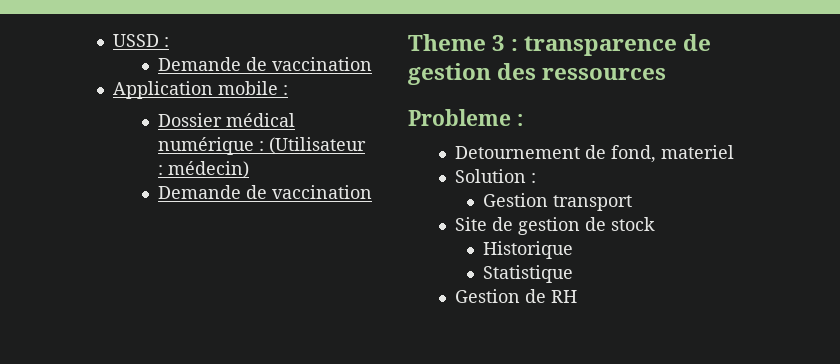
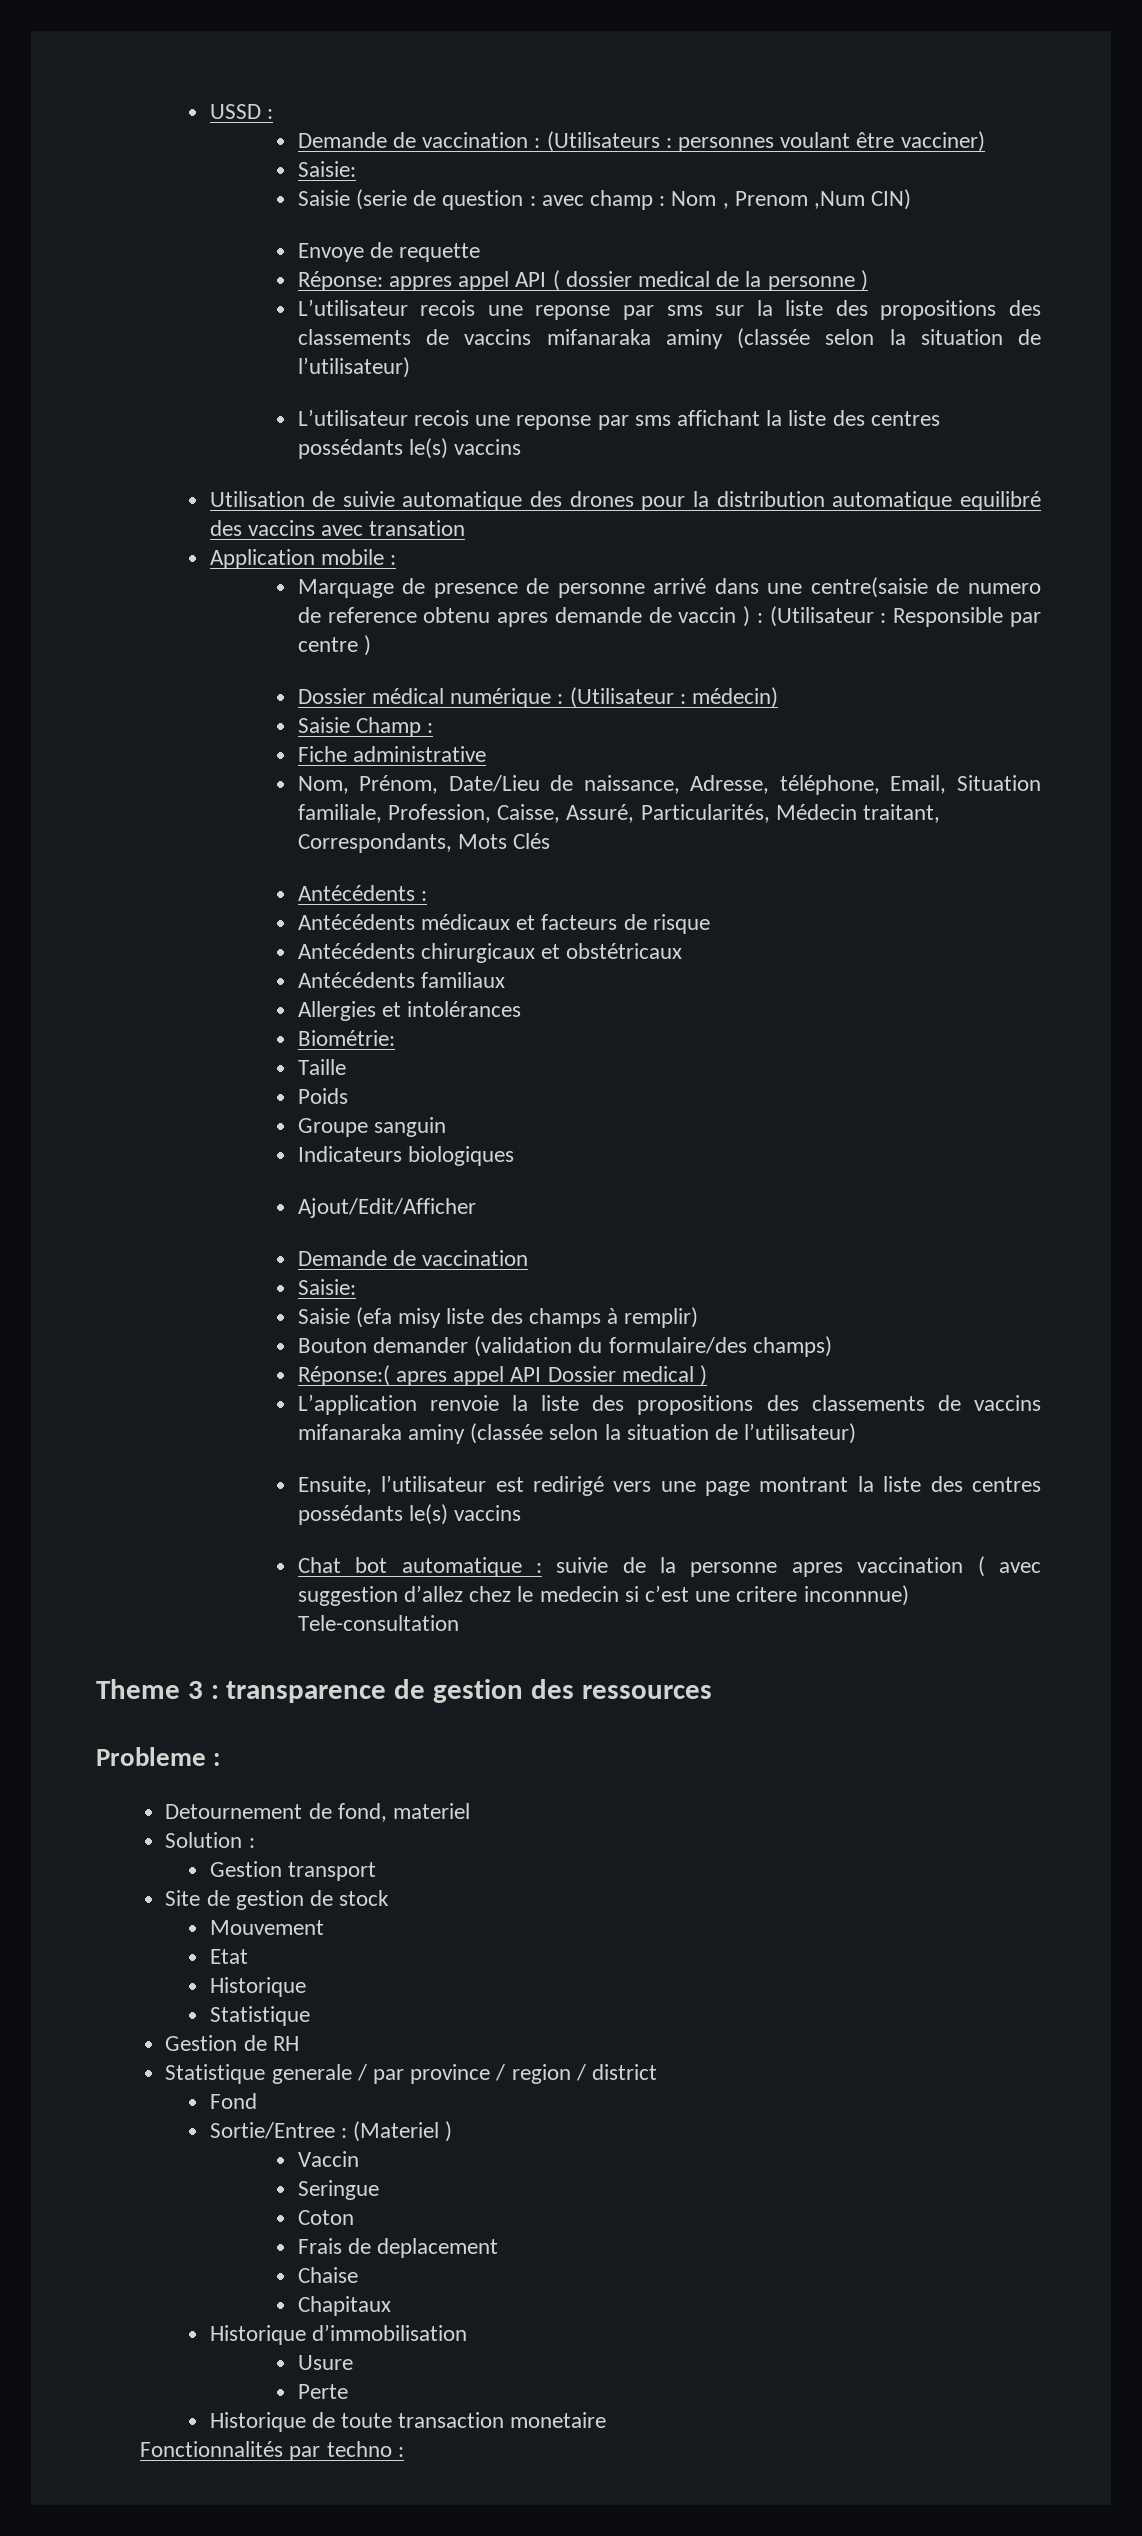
  USSD :
- Demande de vaccination
+ Demande de vaccination : (Utilisateurs : personnes voulant être vacciner)
+ Saisie:
+ Saisie (serie de question : avec champ : Nom , Prenom ,Num CIN)
+ Envoye de requette
+ Réponse: appres appel API ( dossier medical de la personne )
+ L’utilisateur recois une reponse par sms sur la liste des propositions des classements de vaccins mifanaraka aminy (classée selon la situation de l’utilisateur)
+ L’utilisateur recois une reponse par sms affichant la liste des centres possédants le(s) vaccins
+ Utilisation de suivie automatique des drones pour la distribution automatique equilibré des vaccins avec transation
  Application mobile :
+ Marquage de presence de personne arrivé dans une centre(saisie de numero de reference obtenu apres demande de vaccin ) : (Utilisateur : Responsible par centre )
  Dossier médical numérique : (Utilisateur : médecin)
+ Saisie Champ :
+ Fiche administrative
+ Nom, Prénom, Date/Lieu de naissance, Adresse, téléphone, Email, Situation familiale, Profession, Caisse, Assuré, Particularités, Médecin traitant, Correspondants, Mots Clés
+ Antécédents :
+ Antécédents médicaux et facteurs de risque
+ Antécédents chirurgicaux et obstétricaux
+ Antécédents familiaux
+ Allergies et intolérances
+ Biométrie:
+ Taille
+ Poids
+ Groupe sanguin
+ Indicateurs biologiques
+ Ajout/Edit/Afficher
  Demande de vaccination
+ Saisie:
+ Saisie (efa misy liste des champs à remplir)
+ Bouton demander (validation du formulaire/des champs)
+ Réponse:( apres appel API Dossier medical )
+ L’application renvoie la liste des propositions des classements de vaccins mifanaraka aminy (classée selon la situation de l’utilisateur)
+ Ensuite, l’utilisateur est redirigé vers une page montrant la liste des centres possédants le(s) vaccins
+ Chat bot automatique : suivie de la personne apres vaccination ( avec suggestion d’allez chez le medecin si c’est une critere inconnnue) Tele-consultation
+ Mouvement
+ Etat
+ Statistique generale / par province / region / district
+ Fond
+ Sortie/Entree : (Materiel )
+ Vaccin
+ Seringue
+ Coton
+ Frais de deplacement
+ Chaise
+ Chapitaux
+ Historique d’immobilisation
+ Usure
+ Perte
+ Historique de toute transaction monetaire
+ Fonctionnalités par techno :

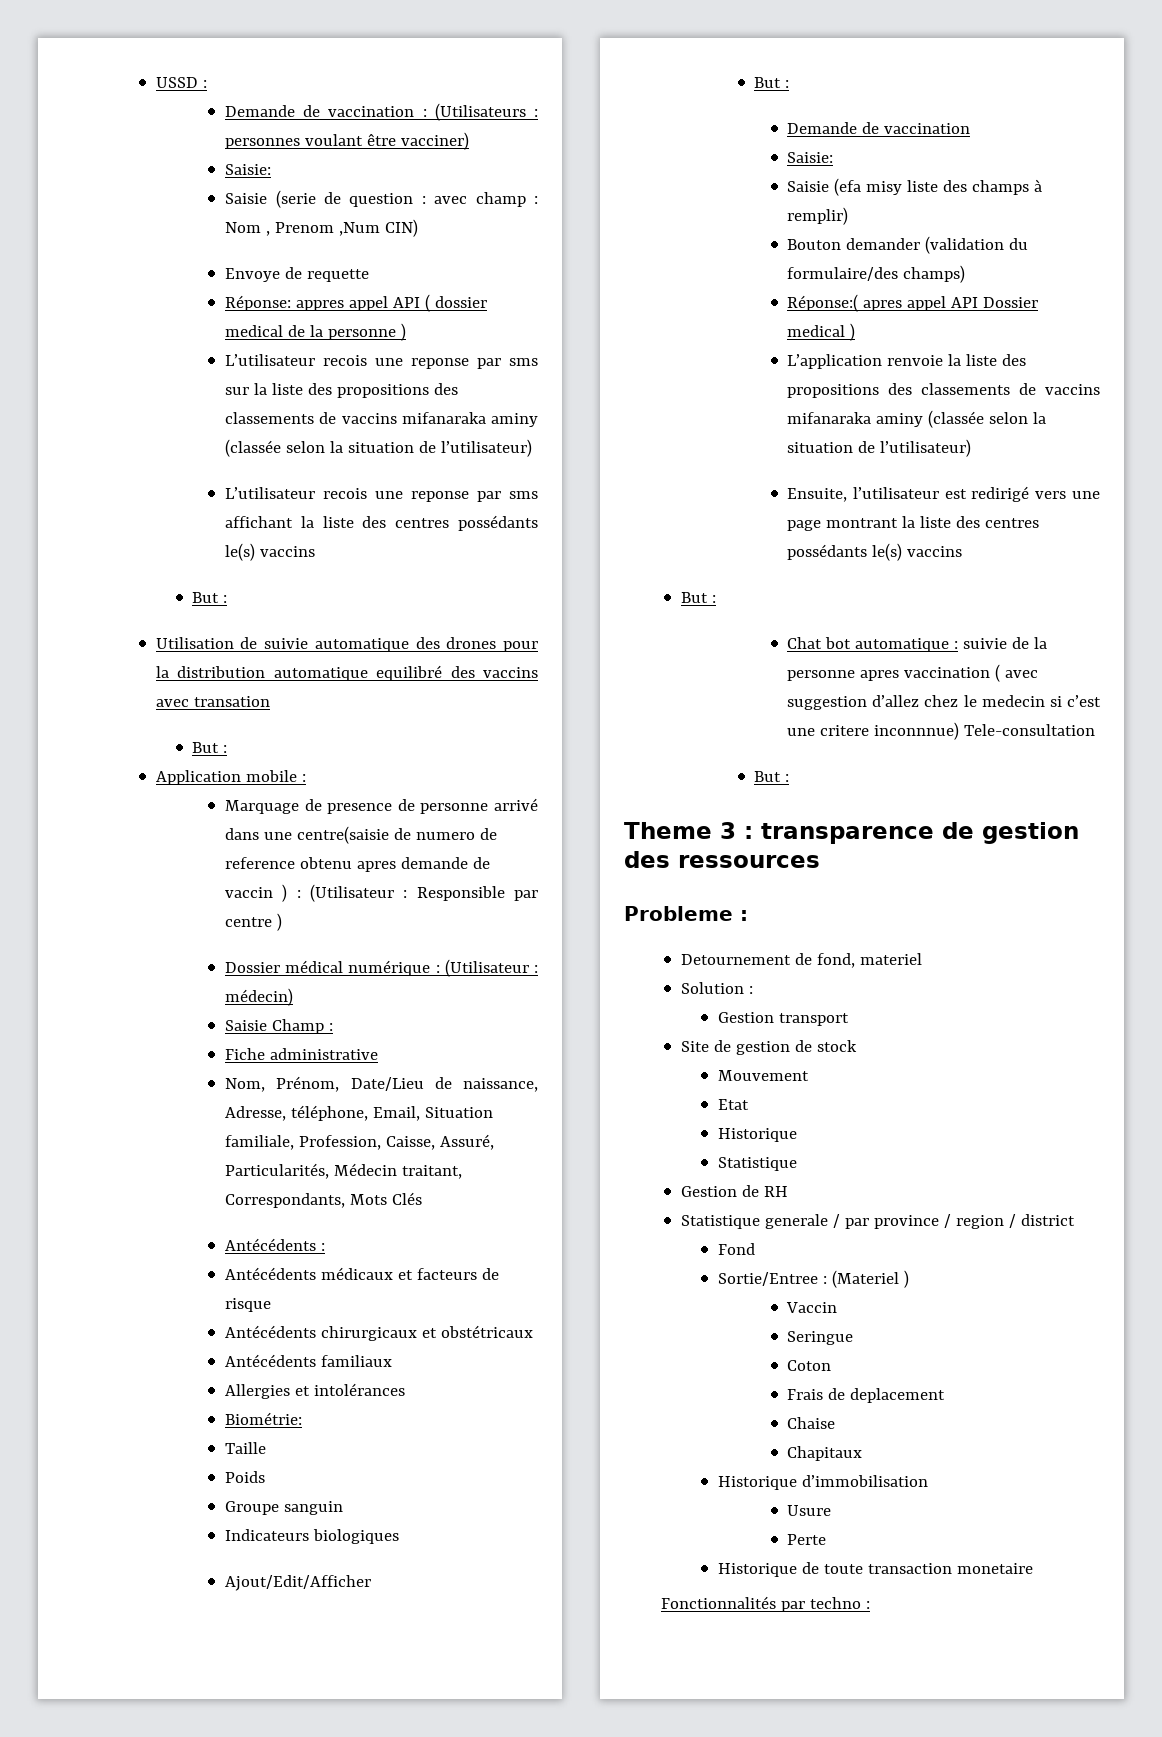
  L’utilisateur recois une reponse par sms affichant la liste des centres possédants le(s) vaccins
+ But :
  Utilisation de suivie automatique des drones pour la distribution automatique equilibré des vaccins avec transation
+ But :
  Ajout/Edit/Afficher
+ But :
  Ensuite, l’utilisateur est redirigé vers une page montrant la liste des centres possédants le(s) vaccins
+ But :
  Chat bot automatique : suivie de la personne apres vaccination ( avec suggestion d’allez chez le medecin si c’est une critere inconnnue) Tele-consultation
+ But :

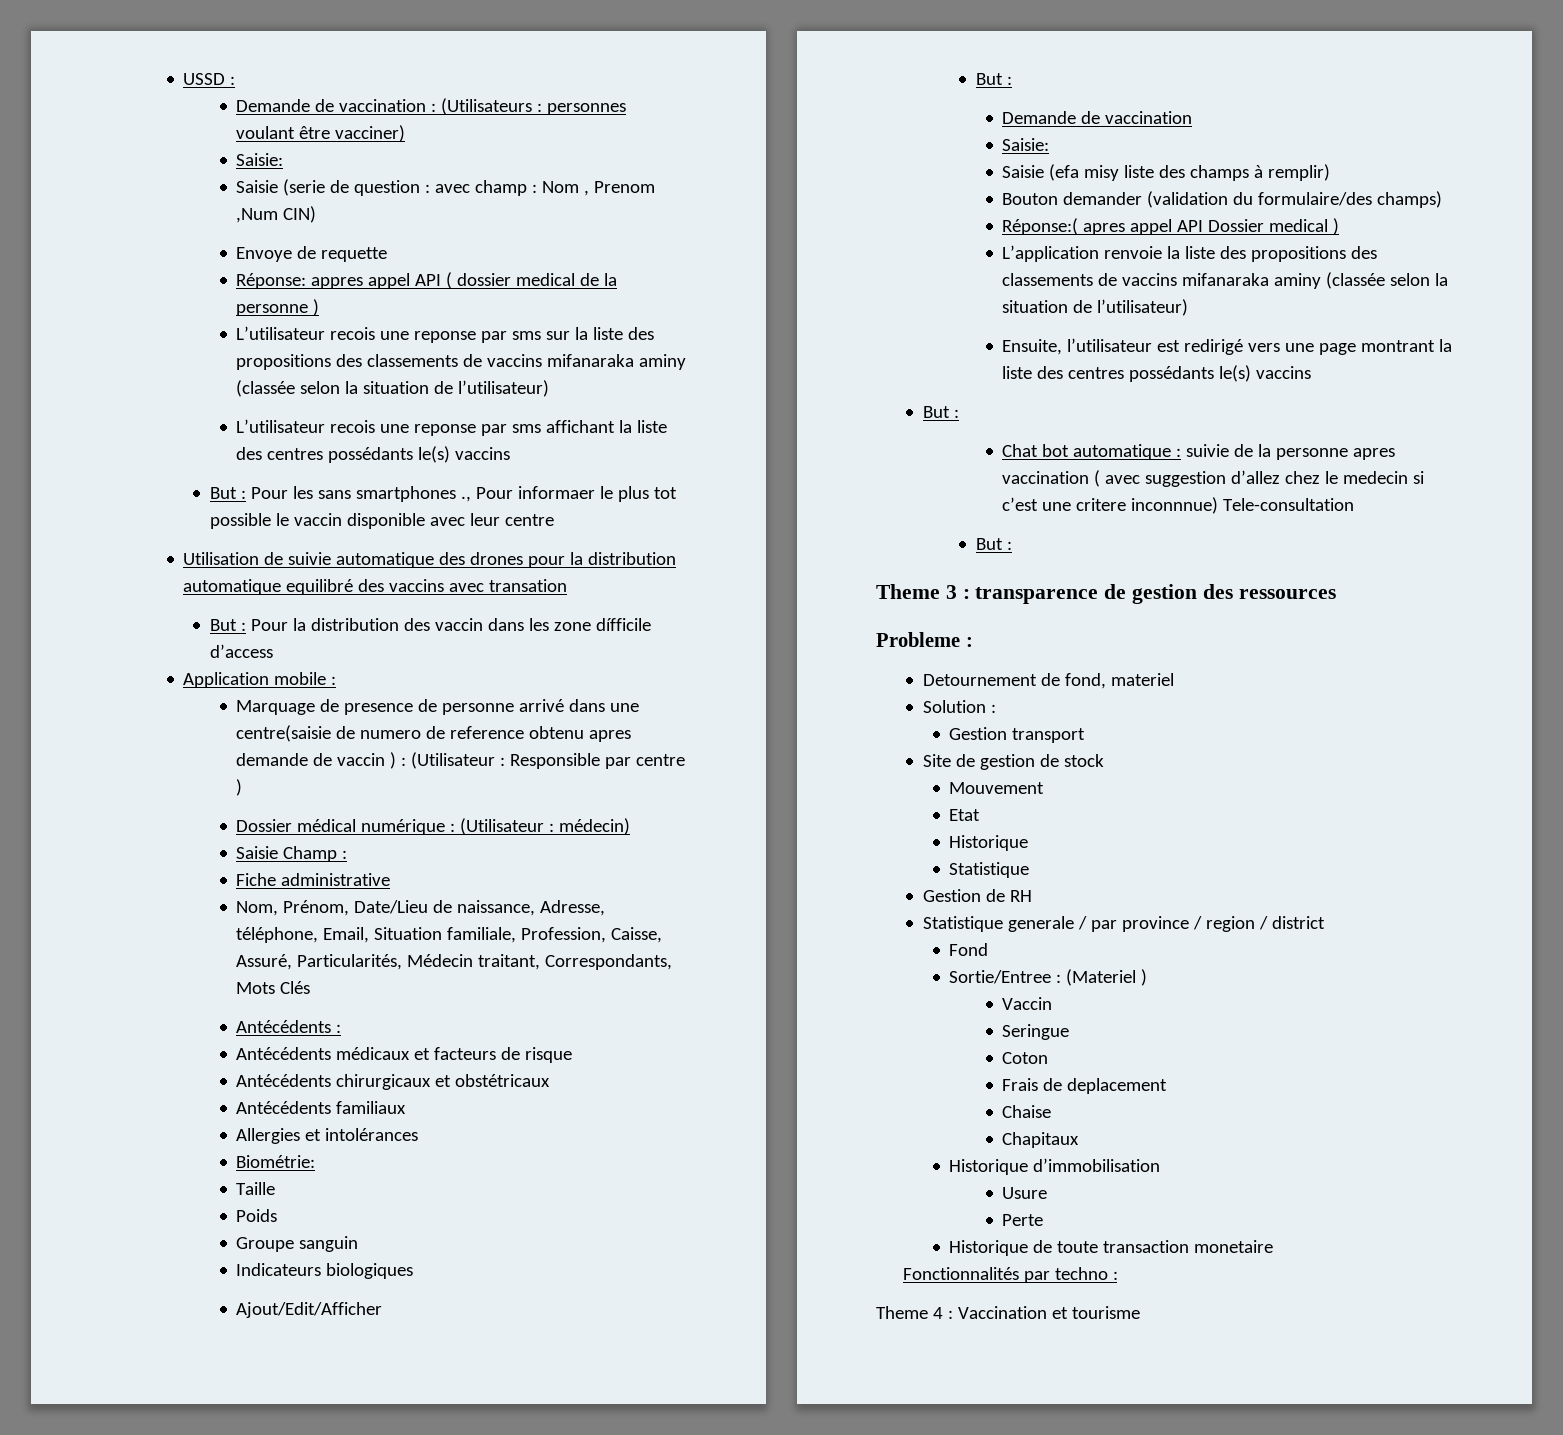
  L’utilisateur recois une reponse par sms affichant la liste des centres possédants le(s) vaccins
- But :
+ But : Pour les sans smartphones ., Pour informaer le plus tot possible le vaccin disponible avec leur centre
  Utilisation de suivie automatique des drones pour la distribution automatique equilibré des vaccins avec transation
- But :
+ But : Pour la distribution des vaccin dans les zone dífficile d’access
+ Theme 4 : Vaccination et tourisme

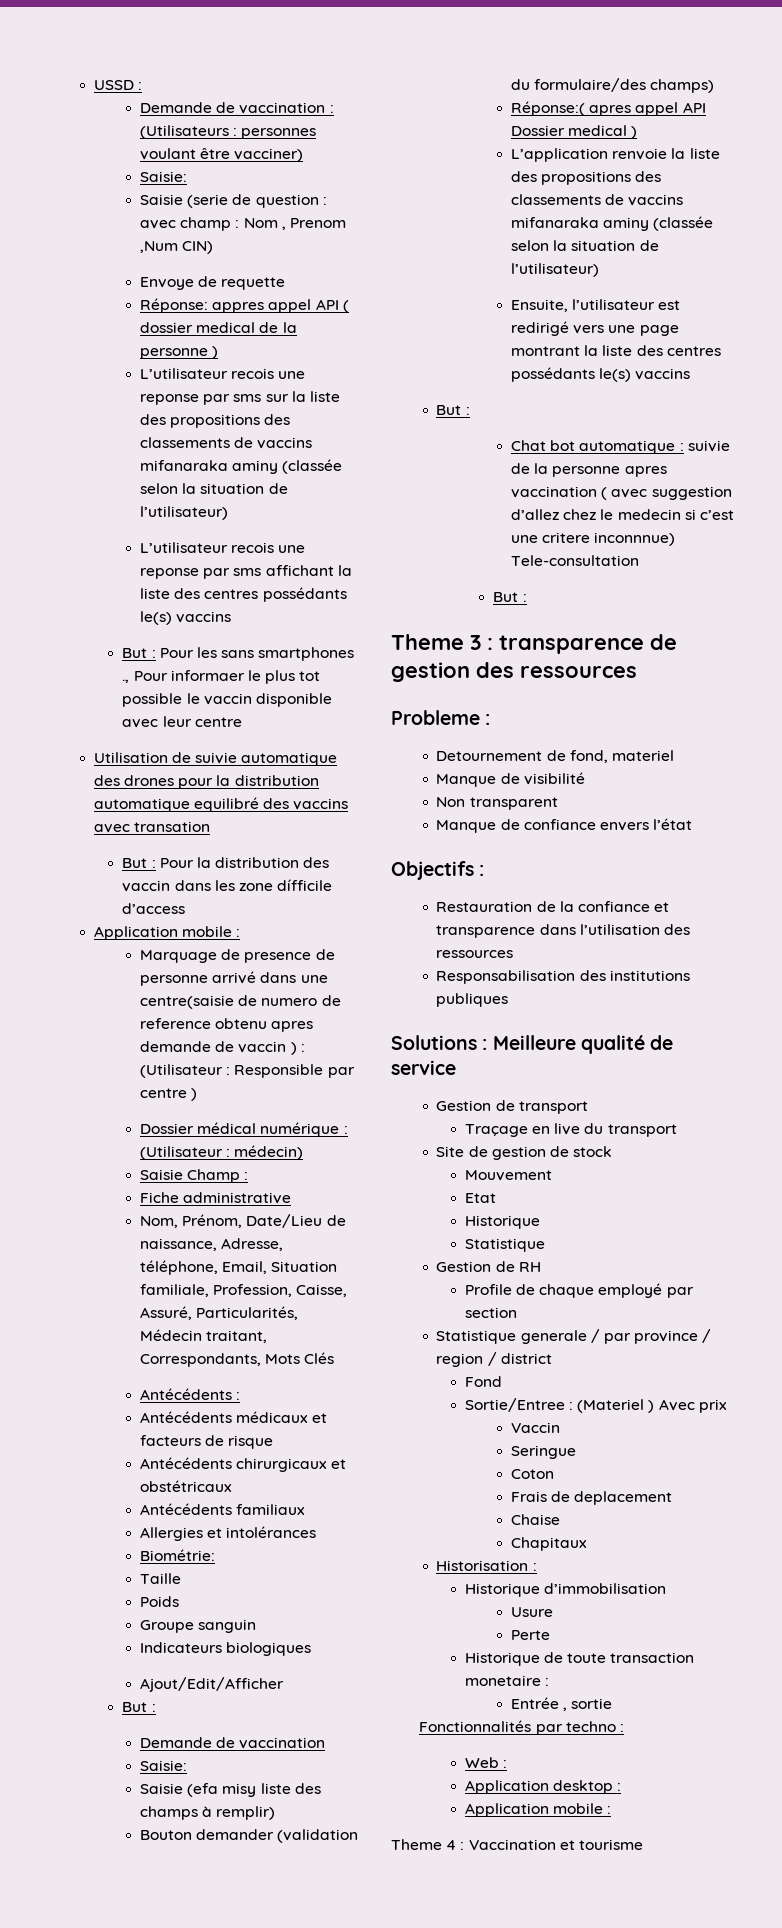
- Solution :
- Gestion transport
+ Manque de visibilité
+ Non transparent
+ Manque de confiance envers l’état
+ Objectifs :
+ Restauration de la confiance et transparence dans l’utilisation des ressources
+ Responsabilisation des institutions publiques
+ Solutions : Meilleure qualité de service
+ Gestion de transport
+ Traçage en live du transport
+ Profile de chaque employé par section
- Sortie/Entree : (Materiel )
+ Sortie/Entree : (Materiel ) Avec prix
+ Historisation :
- Historique de toute transaction monetaire
+ Historique de toute transaction monetaire :
+ Entrée , sortie
+ Web :
+ Application desktop :
+ Application mobile :

